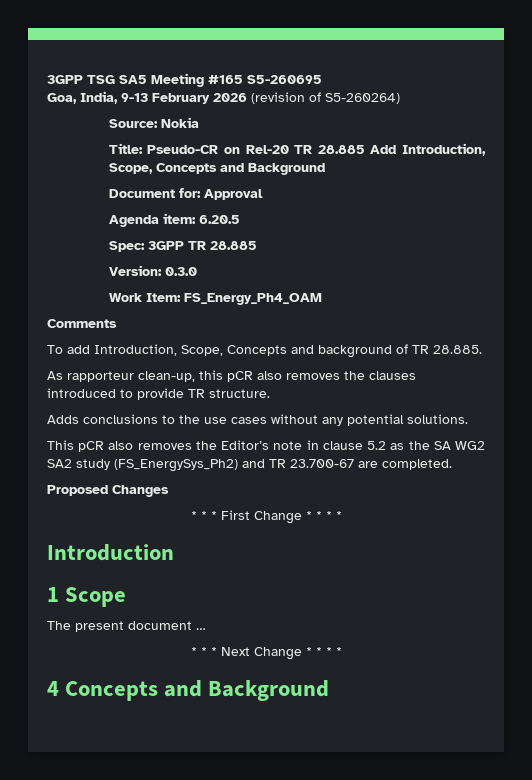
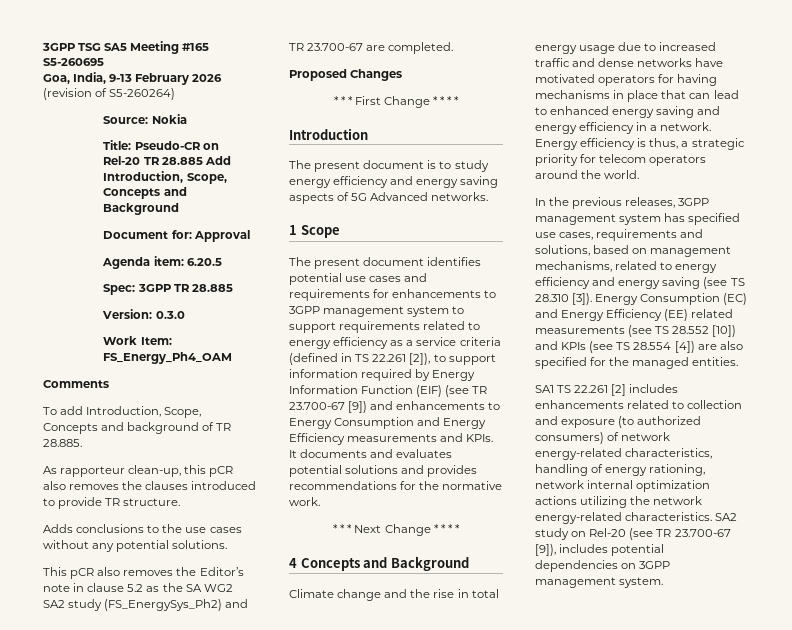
+ The present document is to study energy efficiency and energy saving aspects of 5G Advanced networks.
- The present document …
+ The present document identifies potential use cases and requirements for enhancements to 3GPP management system to support requirements related to energy efficiency as a service criteria (defined in TS 22.261 [2]), to support information required by Energy Information Function (EIF) (see TR 23.700-67 [9]) and enhancements to Energy Consumption and Energy Efficiency measurements and KPIs. It documents and evaluates potential solutions and provides recommendations for the normative work.
+ Climate change and the rise in total energy usage due to increased traffic and dense networks have motivated operators for having mechanisms in place that can lead to enhanced energy saving and energy efficiency in a network. Energy efficiency is thus, a strategic priority for telecom operators around the world.
+ In the previous releases, 3GPP management system has specified use cases, requirements and solutions, based on management mechanisms, related to energy efficiency and energy saving (see TS 28.310 [3]). Energy Consumption (EC) and Energy Efficiency (EE) related measurements (see TS 28.552 [10]) and KPIs (see TS 28.554 [4]) are also specified for the managed entities.
+ SA1 TS 22.261 [2] includes enhancements related to collection and exposure (to authorized consumers) of network energy-related characteristics, handling of energy rationing, network internal optimization actions utilizing the network energy-related characteristics. SA2 study on Rel-20 (see TR 23.700-67 [9]), includes potential dependencies on 3GPP management system.

